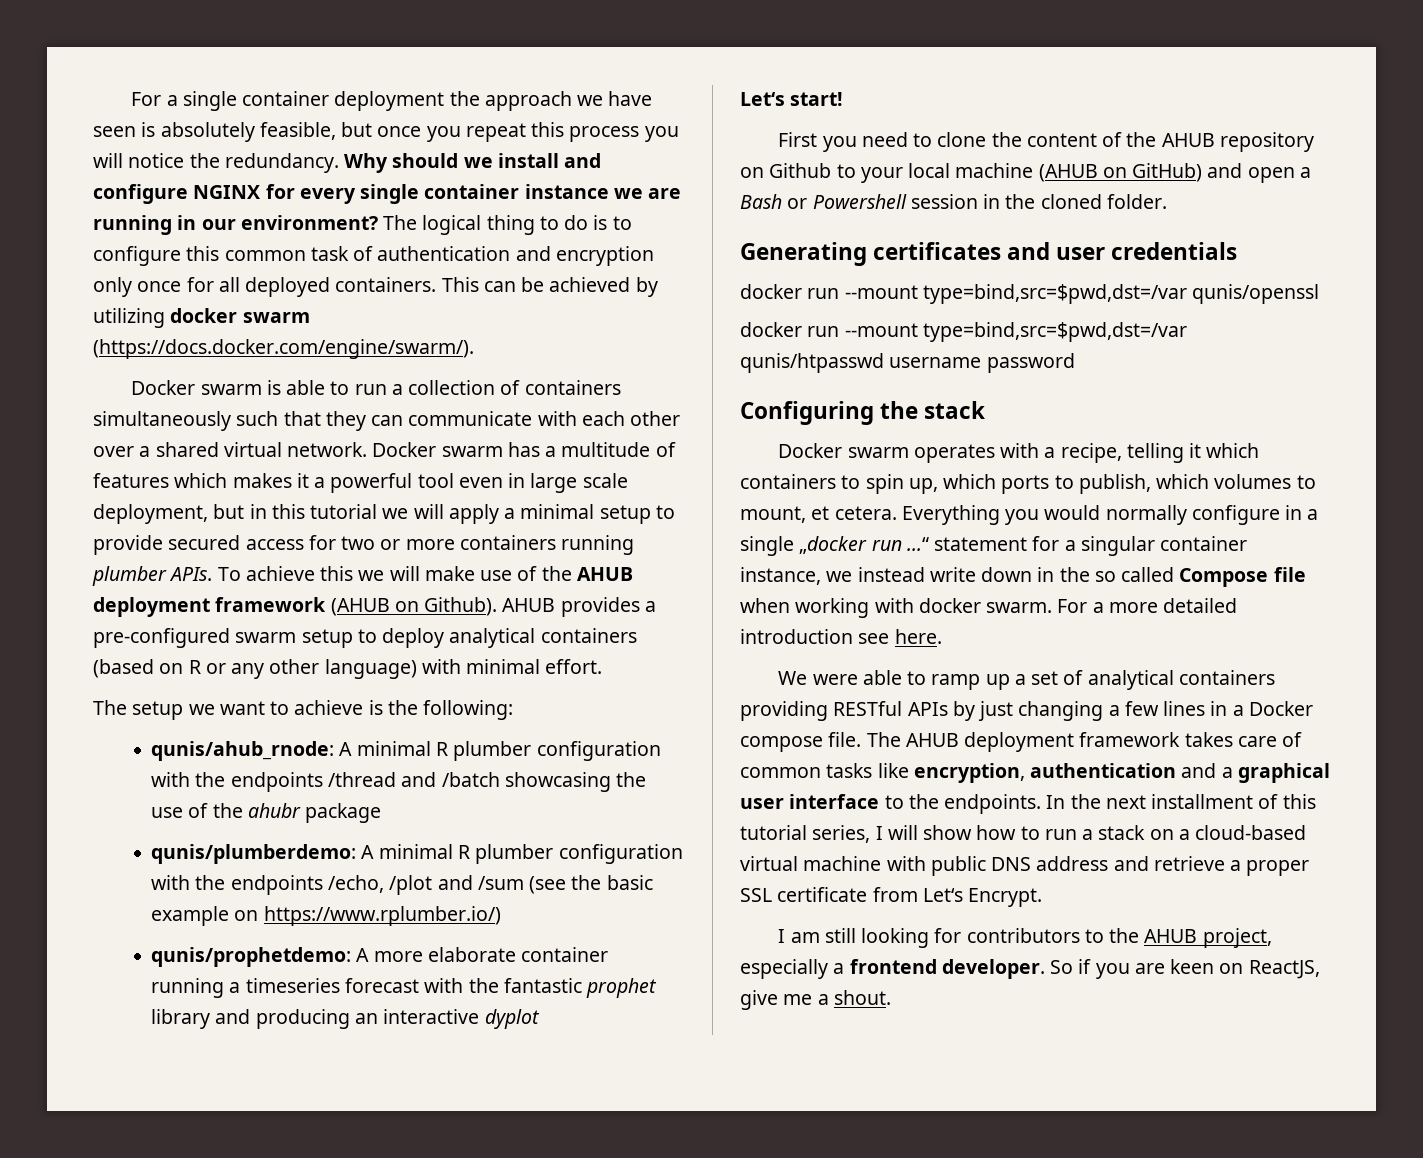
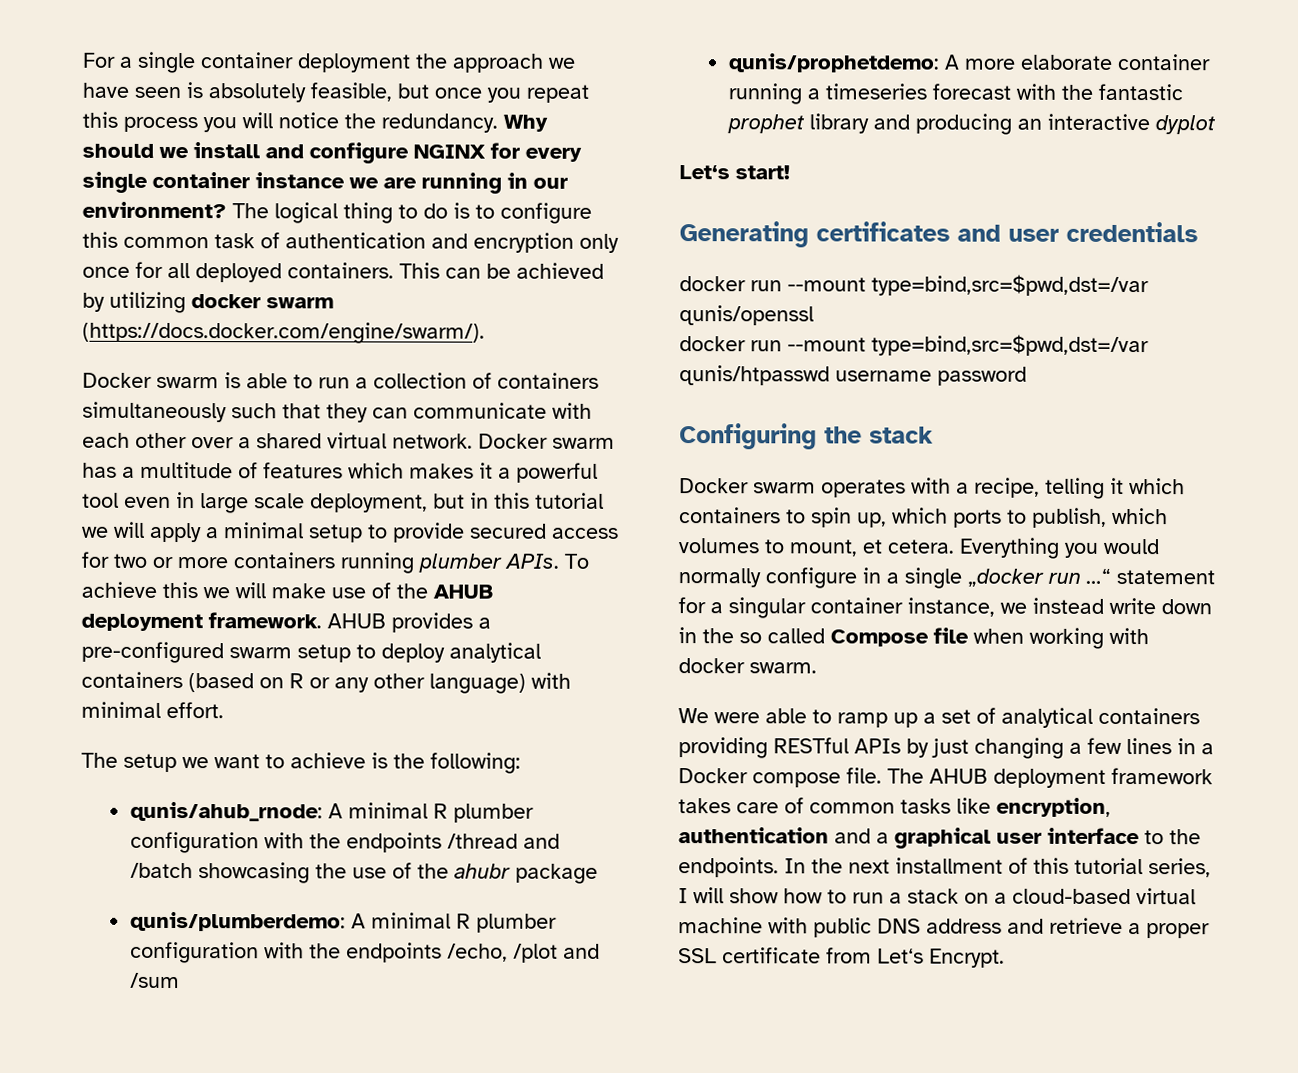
- To achieve this we will make use of the AHUB deployment framework (AHUB on Github).
+ To achieve this we will make use of the AHUB deployment framework.
- qunis/plumberdemo: A minimal R plumber configuration with the endpoints /echo, /plot and /sum (see the basic example on https://www.rplumber.io/)
+ qunis/plumberdemo: A minimal R plumber configuration with the endpoints /echo, /plot and /sum
- First you need to clone the content of the AHUB repository on Github to your local machine (AHUB on GitHub) and open a Bash or Powershell session in the cloned folder.
- For a more detailed introduction see here.
- I am still looking for contributors to the AHUB project, especially a frontend developer. So if you are keen on ReactJS, give me a shout.

